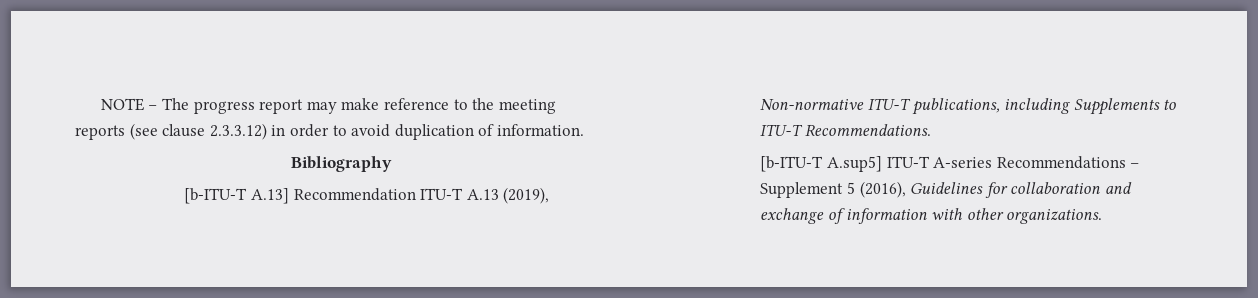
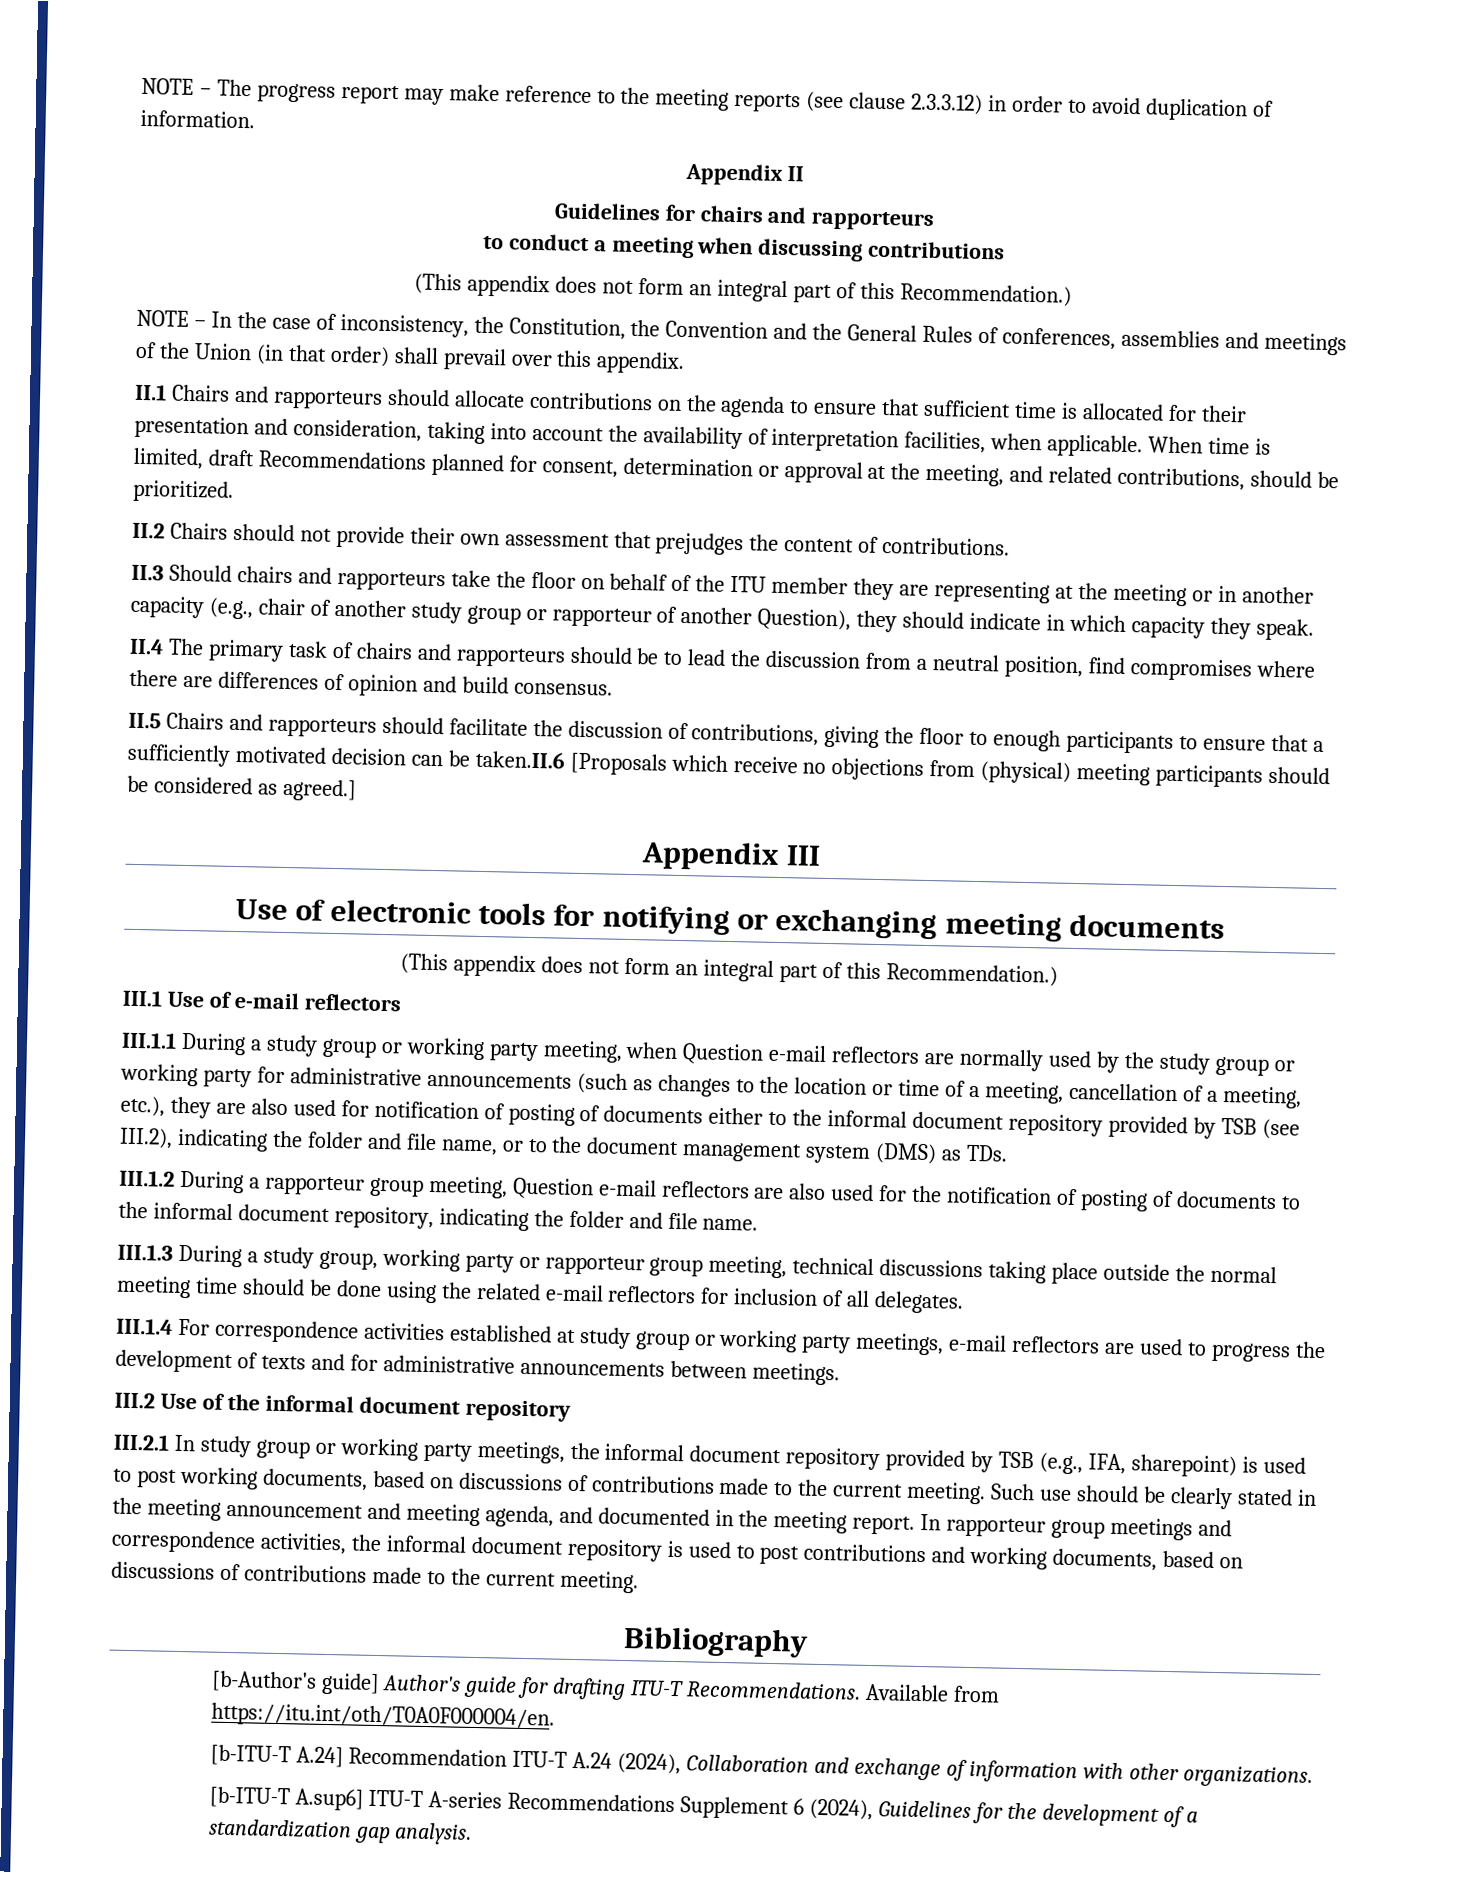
+ Appendix II
+ Guidelines for chairs and rapporteurs
+ to conduct a meeting when discussing contributions
+ (This appendix does not form an integral part of this Recommendation.)
+ NOTE – In the case of inconsistency, the Constitution, the Convention and the General Rules of conferences, assemblies and meetings of the Union (in that order) shall prevail over this appendix.
+ II.1 Chairs and rapporteurs should allocate contributions on the agenda to ensure that sufficient time is allocated for their presentation and consideration, taking into account the availability of interpretation facilities, when applicable. When time is limited, draft Recommendations planned for consent, determination or approval at the meeting, and related contributions, should be prioritized.
+ II.2 Chairs should not provide their own assessment that prejudges the content of contributions.
+ II.3 Should chairs and rapporteurs take the floor on behalf of the ITU member they are representing at the meeting or in another capacity (e.g., chair of another study group or rapporteur of another Question), they should indicate in which capacity they speak.
+ II.4 The primary task of chairs and rapporteurs should be to lead the discussion from a neutral position, find compromises where there are differences of opinion and build consensus.
+ II.5 Chairs and rapporteurs should facilitate the discussion of contributions, giving the floor to enough participants to ensure that a sufficiently motivated decision can be taken.II.6 [Proposals which receive no objections from (physical) meeting participants should be considered as agreed.]
+ Appendix III
+ Use of electronic tools for notifying or exchanging meeting documents
+ (This appendix does not form an integral part of this Recommendation.)
+ III.1 Use of e-mail reflectors
+ III.1.1 During a study group or working party meeting, when Question e-mail reflectors are normally used by the study group or working party for administrative announcements (such as changes to the location or time of a meeting, cancellation of a meeting, etc.), they are also used for notification of posting of documents either to the informal document repository provided by TSB (see III.2), indicating the folder and file name, or to the document management system (DMS) as TDs.
+ III.1.2 During a rapporteur group meeting, Question e-mail reflectors are also used for the notification of posting of documents to the informal document repository, indicating the folder and file name.
+ III.1.3 During a study group, working party or rapporteur group meeting, technical discussions taking place outside the normal meeting time should be done using the related e-mail reflectors for inclusion of all delegates.
+ III.1.4 For correspondence activities established at study group or working party meetings, e-mail reflectors are used to progress the development of texts and for administrative announcements between meetings.
+ III.2 Use of the informal document repository
+ III.2.1 In study group or working party meetings, the informal document repository provided by TSB (e.g., IFA, sharepoint) is used to post working documents, based on discussions of contributions made to the current meeting. Such use should be clearly stated in the meeting announcement and meeting agenda, and documented in the meeting report. In rapporteur group meetings and correspondence activities, the informal document repository is used to post contributions and working documents, based on discussions of contributions made to the current meeting.
  Bibliography
- [b-ITU-T A.13] Recommendation ITU-T A.13 (2019), Non-normative ITU-T publications, including Supplements to ITU-T Recommendations.
- [b-ITU-T A.sup5] ITU-T A-series Recommendations – Supplement 5 (2016), Guidelines for collaboration and exchange of information with other organizations.
+ [b-Author's guide] Author's guide for drafting ITU-T Recommendations. Available from https://itu.int/oth/T0A0F000004/en.
+ [b-ITU-T A.24] Recommendation ITU-T A.24 (2024), Collaboration and exchange of information with other organizations.
+ [b-ITU-T A.sup6] ITU-T A-series Recommendations Supplement 6 (2024), Guidelines for the development of a standardization gap analysis.

